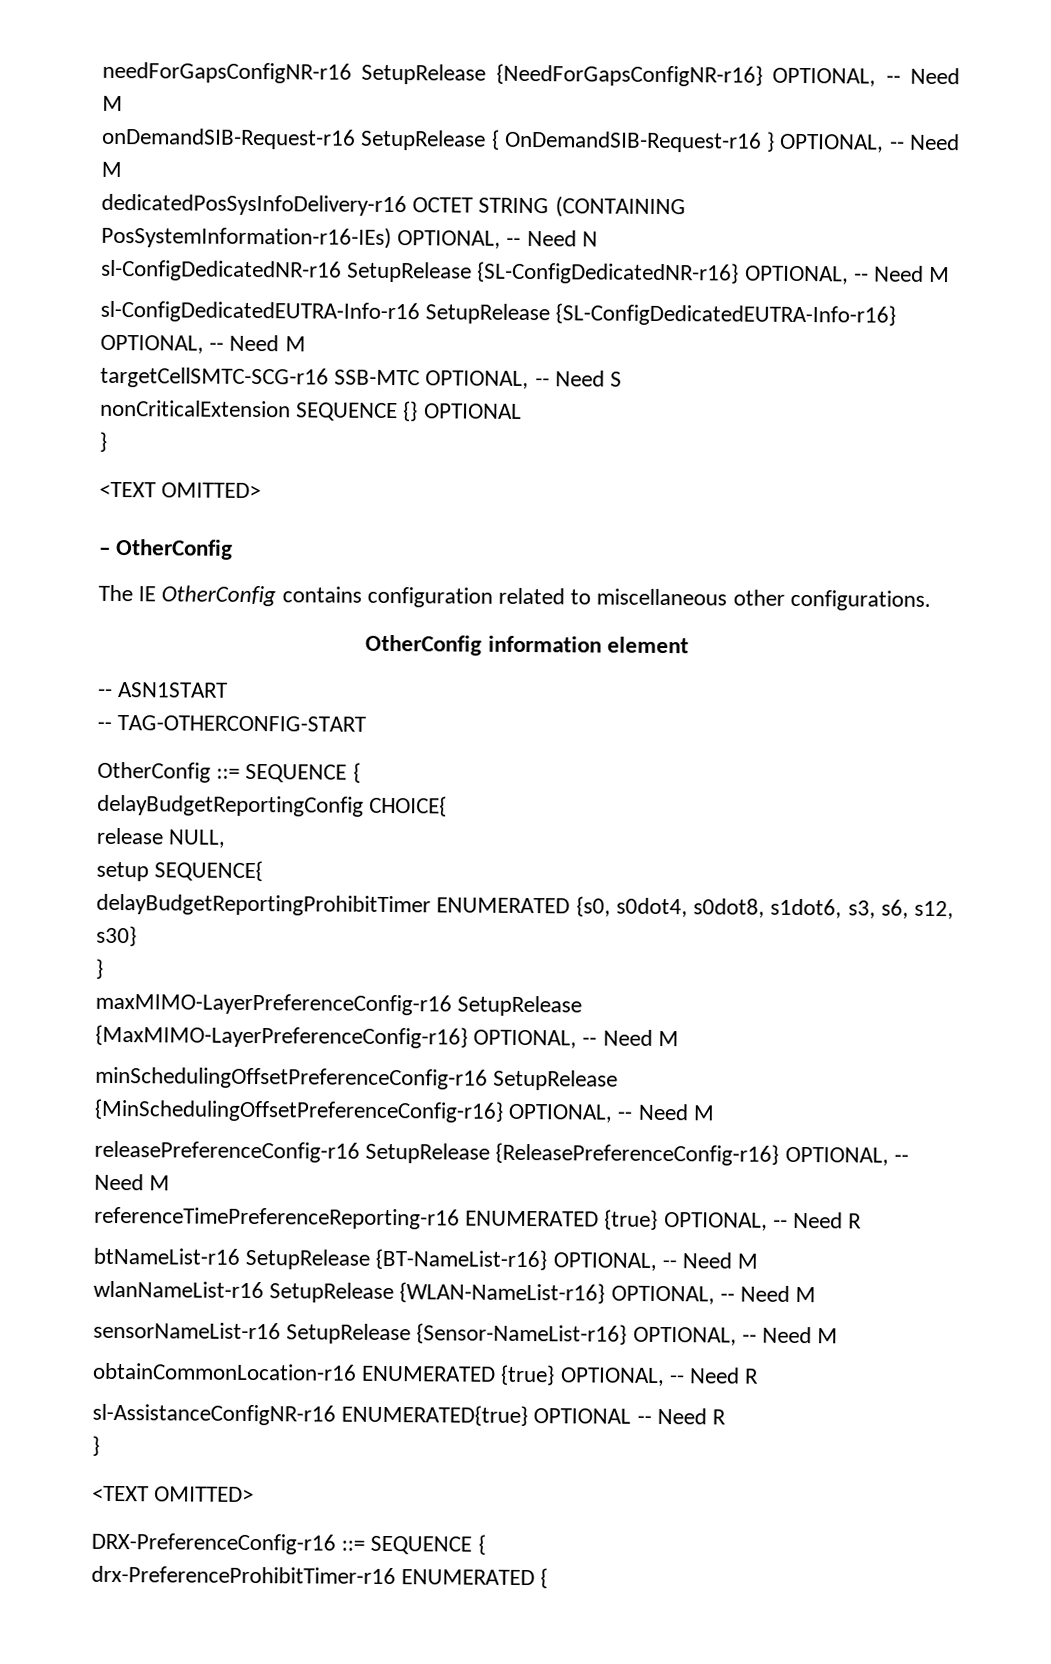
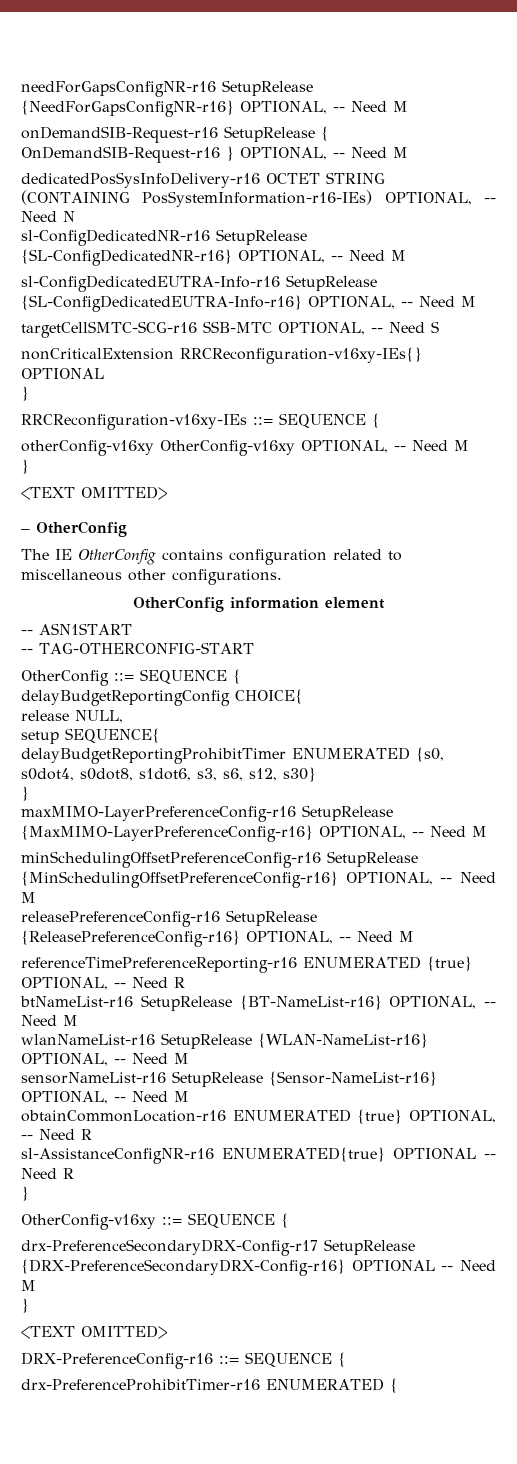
- nonCriticalExtension SEQUENCE {} OPTIONAL
+ nonCriticalExtension RRCReconfiguration-v16xy-IEs{} OPTIONAL
+ }
+ RRCReconfiguration-v16xy-IEs ::= SEQUENCE {
+ otherConfig-v16xy OtherConfig-v16xy OPTIONAL, -- Need M
+ OtherConfig-v16xy ::= SEQUENCE {
+ drx-PreferenceSecondaryDRX-Config-r17 SetupRelease {DRX-PreferenceSecondaryDRX-Config-r16} OPTIONAL -- Need M
+ }

